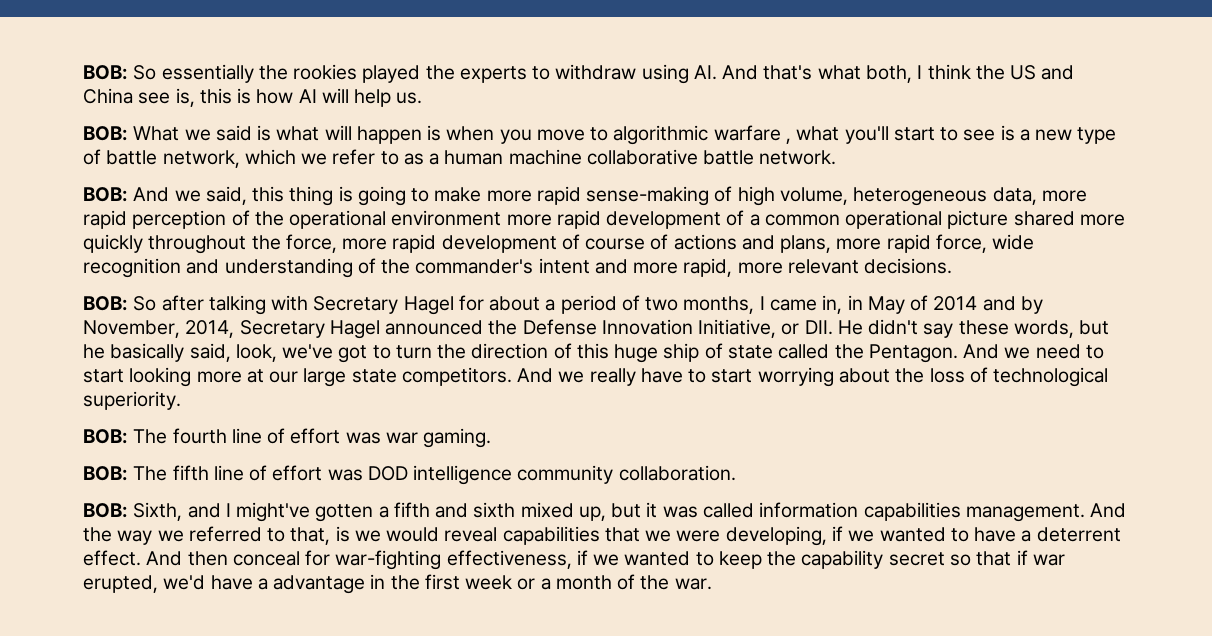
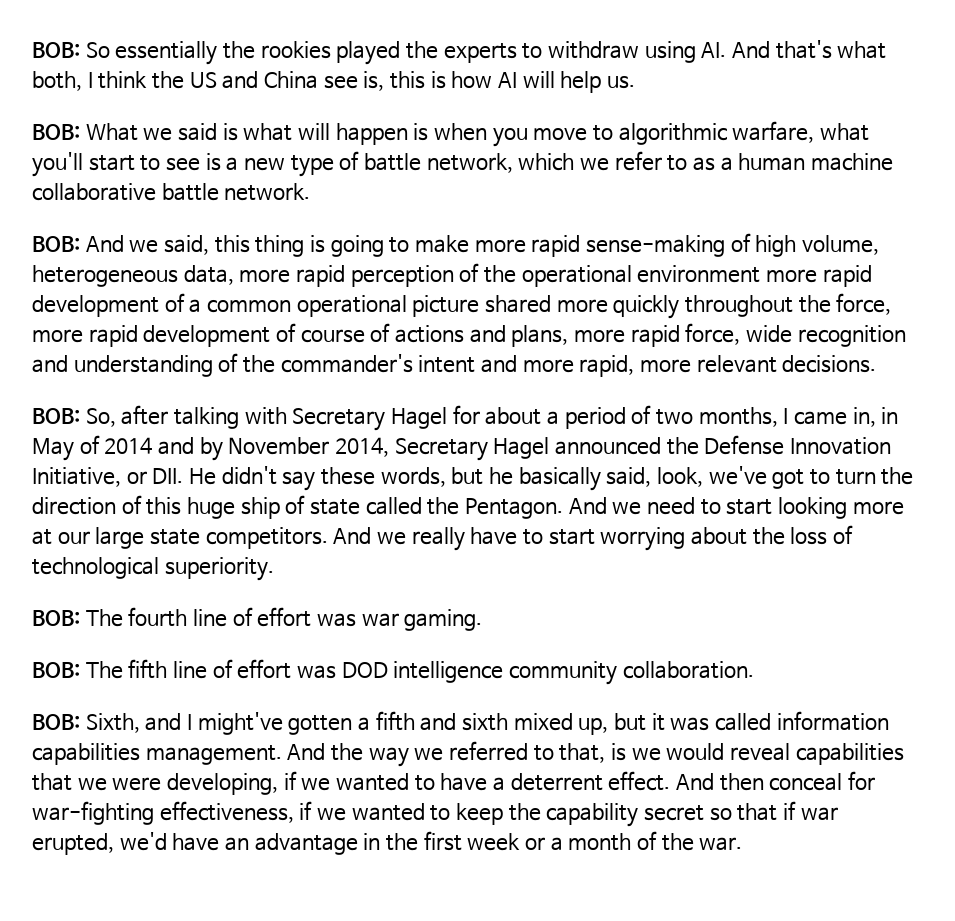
- BOB: What we said is what will happen is when you move to algorithmic warfare , what you'll start to see is a new type of battle network, which we refer to as a human machine collaborative battle network.
+ BOB: What we said is what will happen is when you move to algorithmic warfare, what you'll start to see is a new type of battle network, which we refer to as a human machine collaborative battle network.
- BOB: So after talking with Secretary Hagel for about a period of two months, I came in, in May of 2014 and by November, 2014, Secretary Hagel announced the Defense Innovation Initiative, or DII. He didn't say these words, but he basically said, look, we've got to turn the direction of this huge ship of state called the Pentagon.
+ BOB: So, after talking with Secretary Hagel for about a period of two months, I came in, in May of 2014 and by November 2014, Secretary Hagel announced the Defense Innovation Initiative, or DII. He didn't say these words, but he basically said, look, we've got to turn the direction of this huge ship of state called the Pentagon.
- And then conceal for war-fighting effectiveness, if we wanted to keep the capability secret so that if war erupted, we'd have a advantage in the first week or a month of the war.
+ And then conceal for war-fighting effectiveness, if we wanted to keep the capability secret so that if war erupted, we'd have an advantage in the first week or a month of the war.

